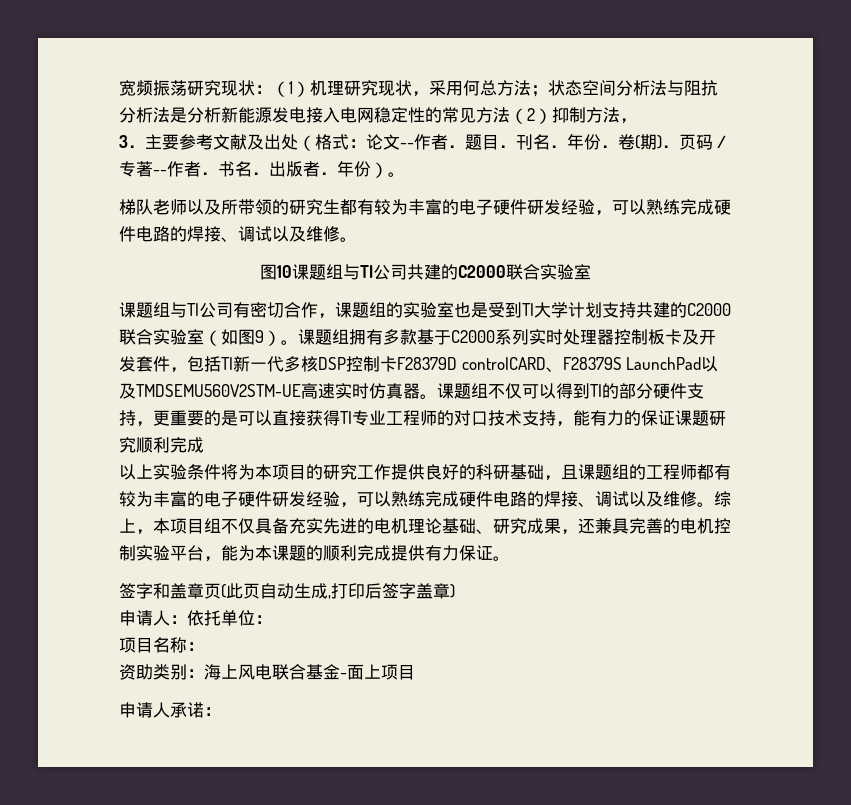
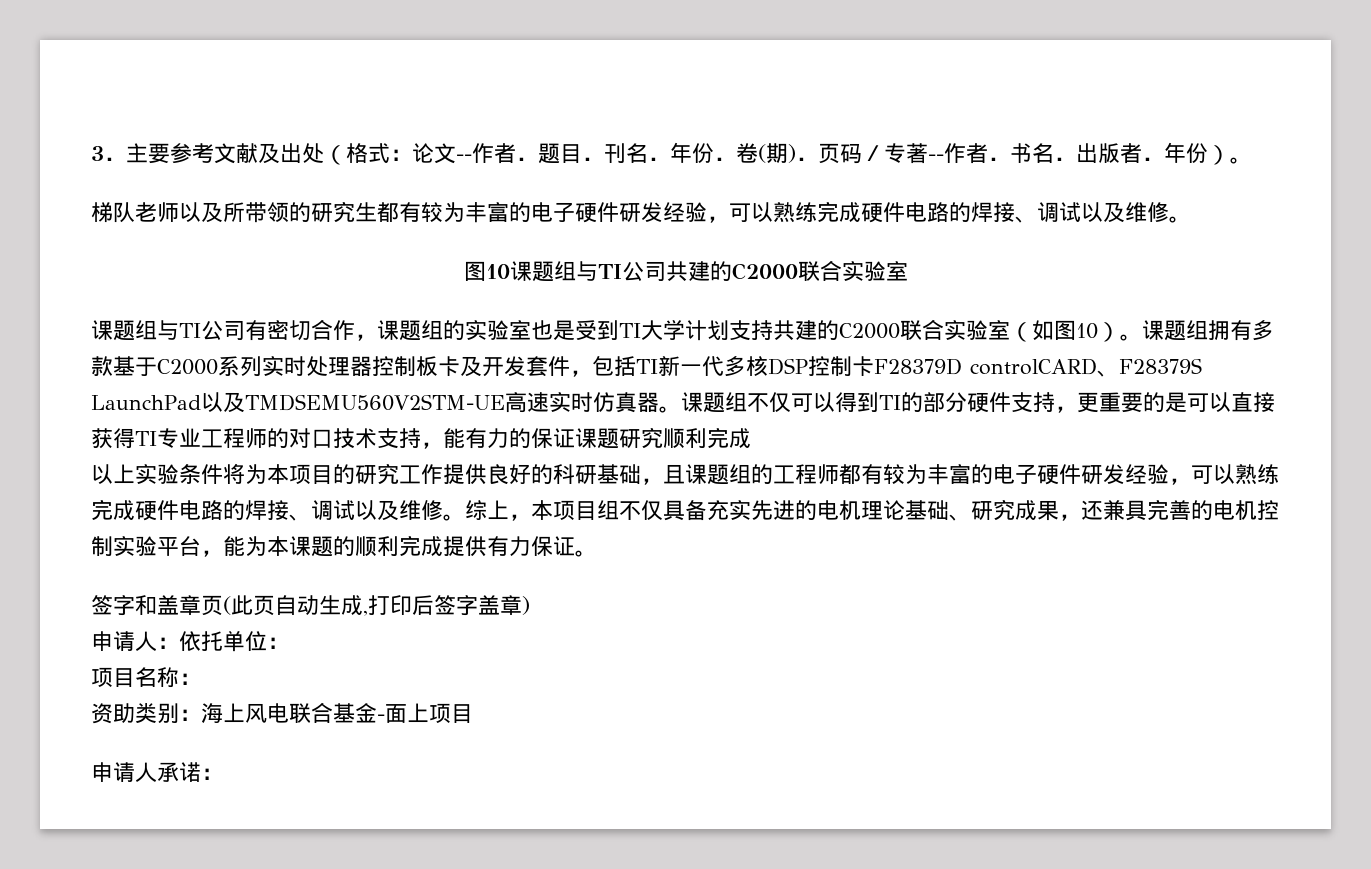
- 宽频振荡研究现状：（1）机理研究现状，采用何总方法；状态空间分析法与阻抗分析法是分析新能源发电接入电网稳定性的常见方法（2）抑制方法，
- 课题组与TI公司有密切合作，课题组的实验室也是受到TI大学计划支持共建的C2000联合实验室（如图9）。
+ 课题组与TI公司有密切合作，课题组的实验室也是受到TI大学计划支持共建的C2000联合实验室（如图10）。

